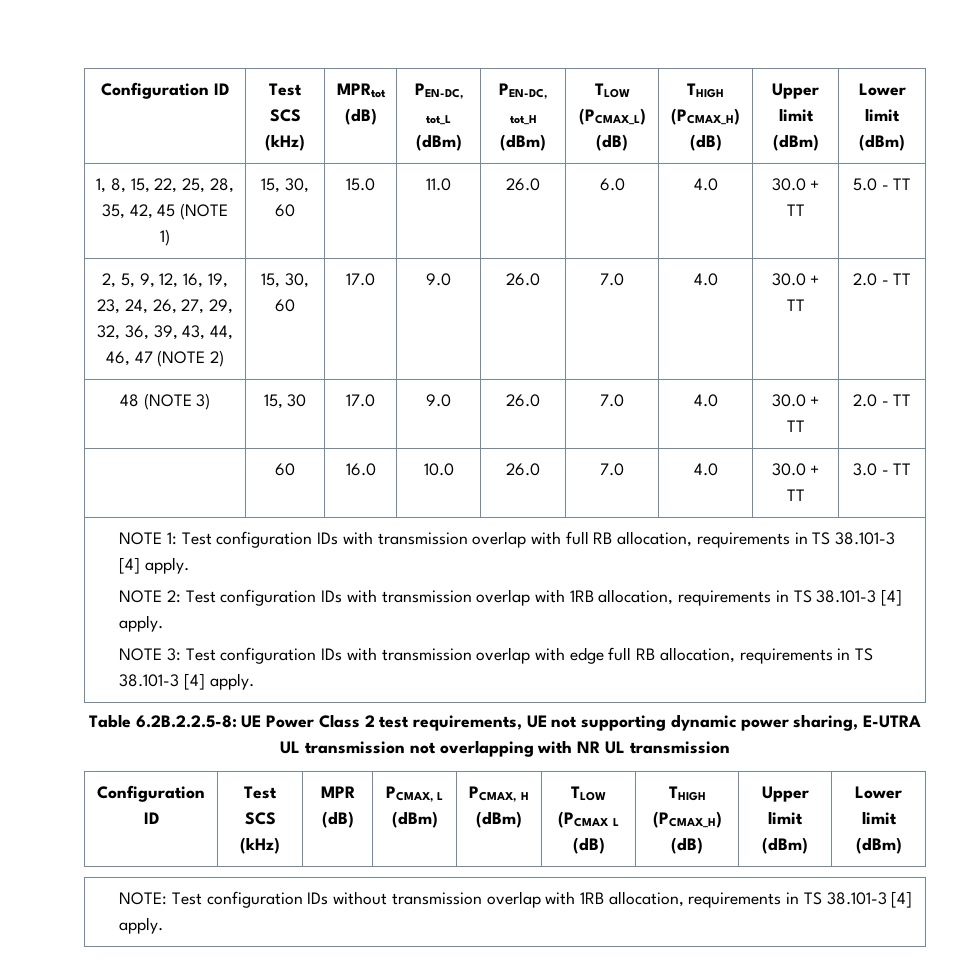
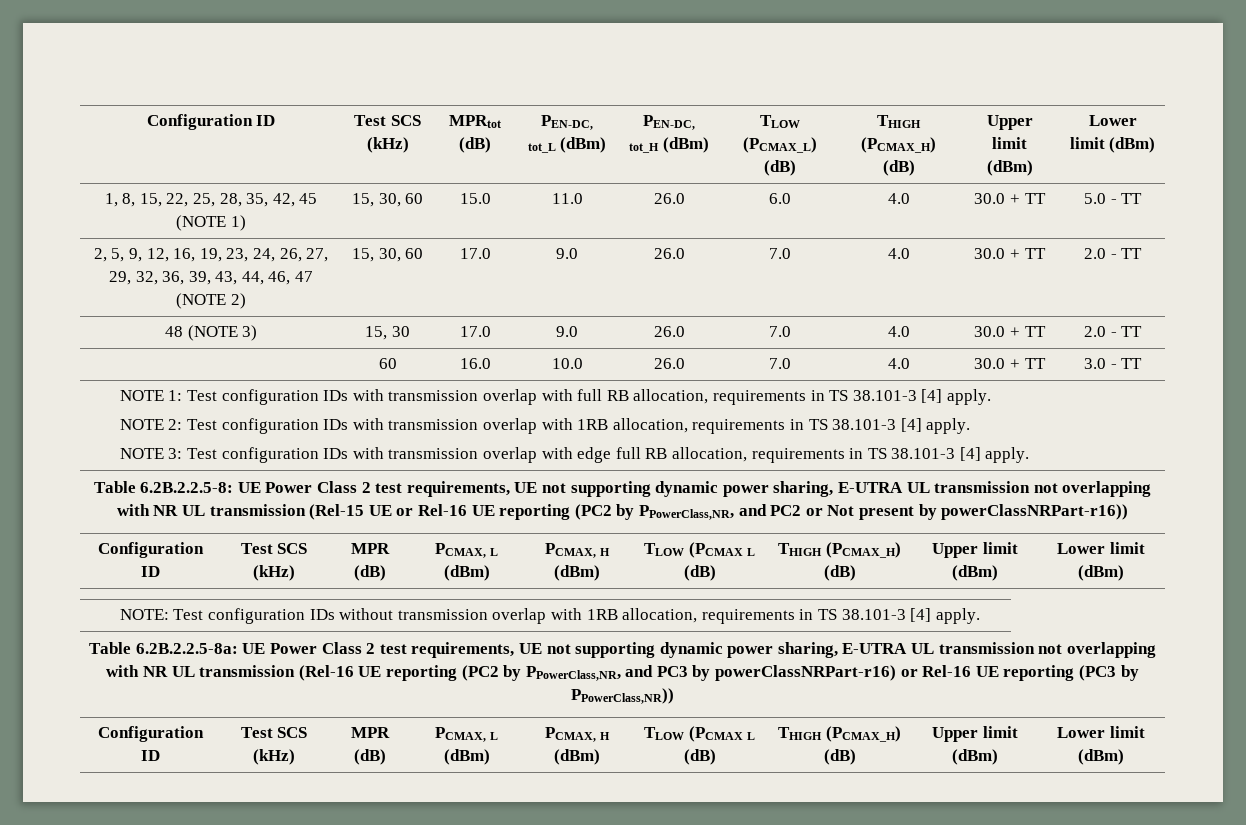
- Table 6.2B.2.2.5-8: UE Power Class 2 test requirements, UE not supporting dynamic power sharing, E-UTRA UL transmission not overlapping with NR UL transmission
+ Table 6.2B.2.2.5-8: UE Power Class 2 test requirements, UE not supporting dynamic power sharing, E-UTRA UL transmission not overlapping with NR UL transmission (Rel-15 UE or Rel-16 UE reporting (PC2 by PPowerClass,NR, and PC2 or Not present by powerClassNRPart-r16))
+ Table 6.2B.2.2.5-8a: UE Power Class 2 test requirements, UE not supporting dynamic power sharing, E-UTRA UL transmission not overlapping with NR UL transmission (Rel-16 UE reporting (PC2 by PPowerClass,NR, and PC3 by powerClassNRPart-r16) or Rel-16 UE reporting (PC3 by PPowerClass,NR))
+ Configuration ID | Test SCS (kHz) | MPR (dB) | PCMAX, L (dBm) | PCMAX, H (dBm) | TLOW (PCMAX L (dB) | THIGH (PCMAX_H) (dB) | Upper limit (dBm) | Lower limit (dBm)

